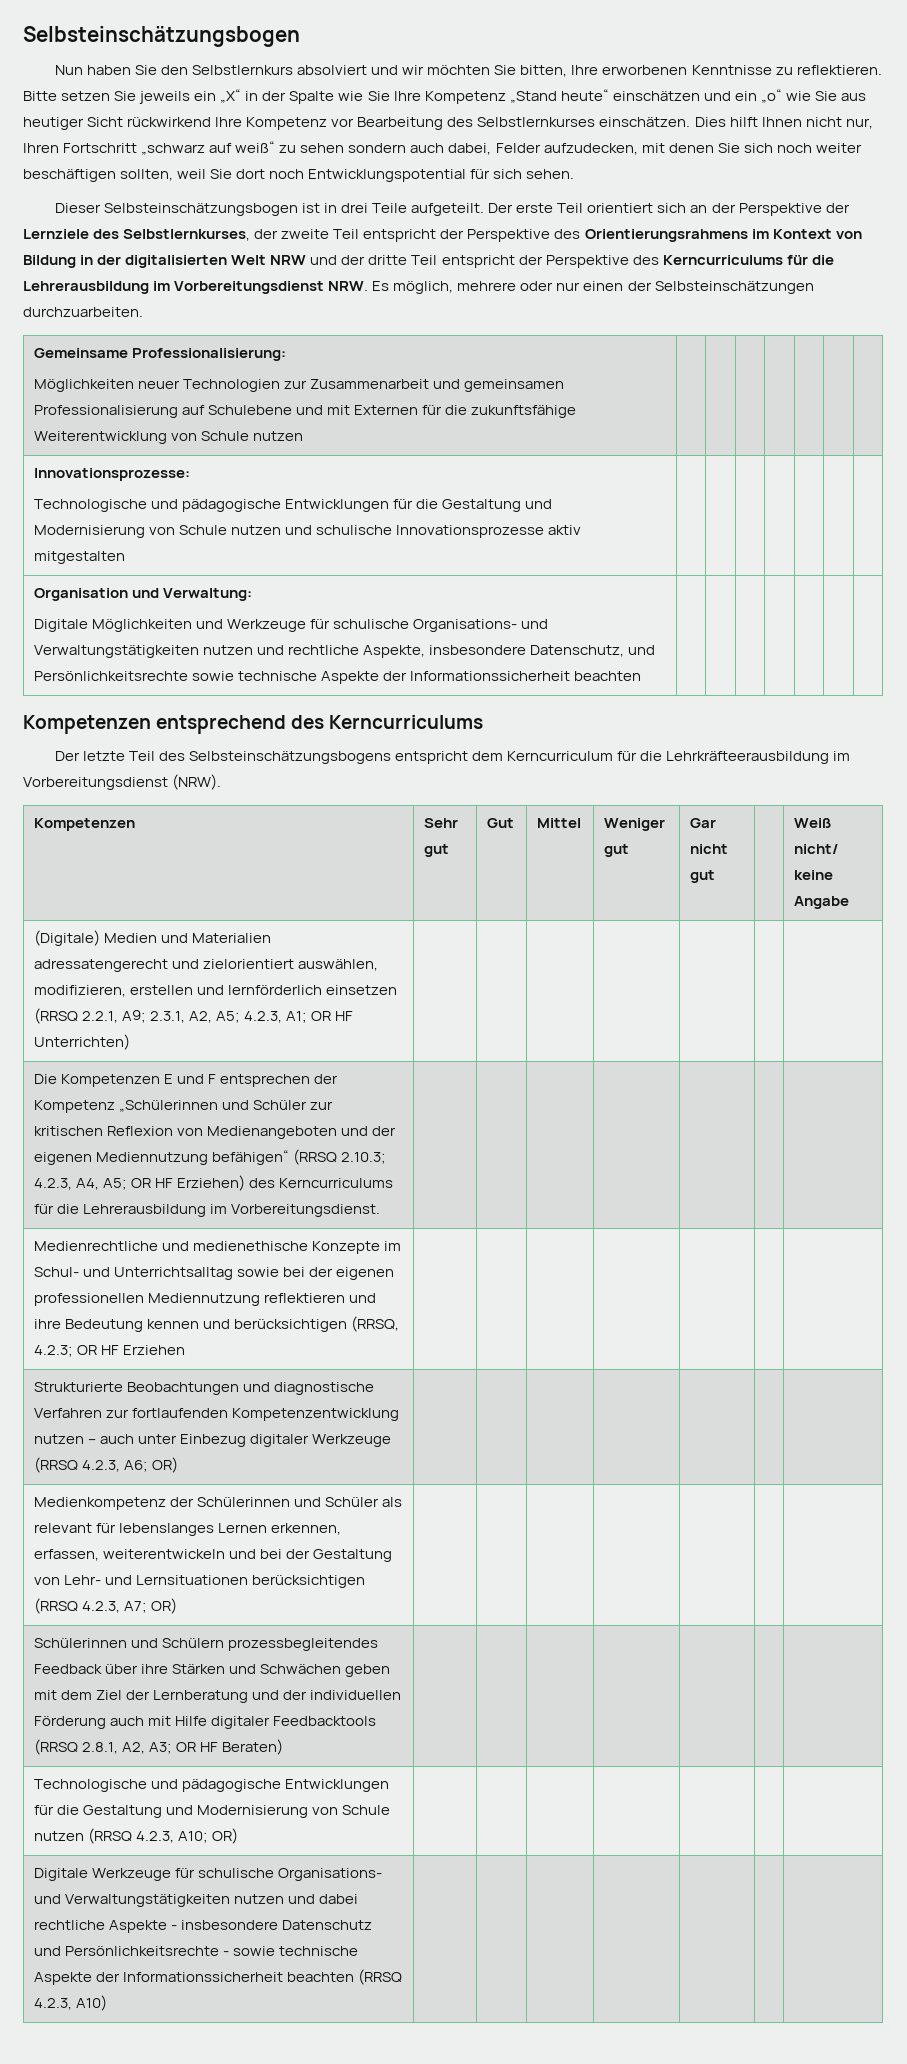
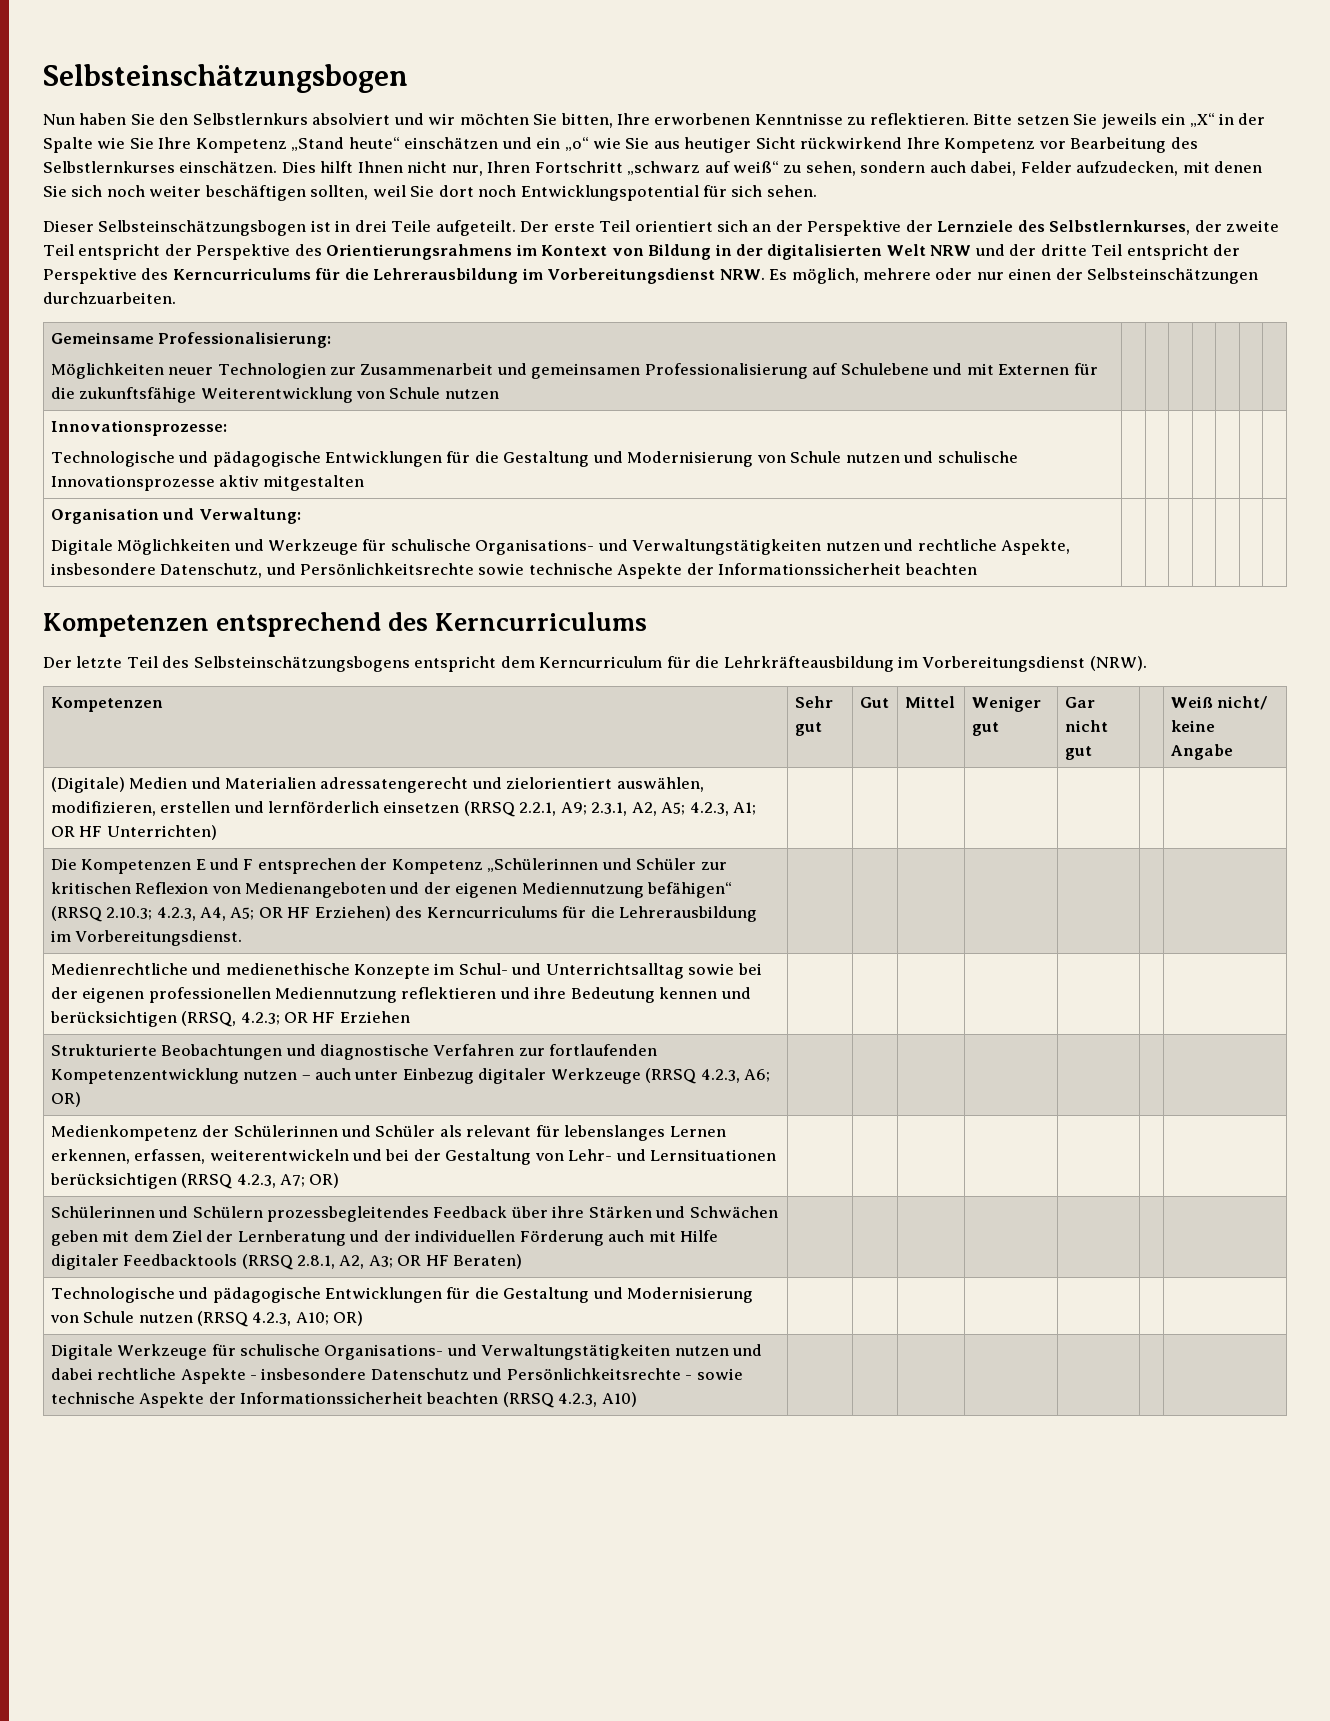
- Dies hilft Ihnen nicht nur, Ihren Fortschritt „schwarz auf weiß“ zu sehen sondern auch dabei, Felder aufzudecken, mit denen Sie sich noch weiter beschäftigen sollten, weil Sie dort noch Entwicklungspotential für sich sehen.
+ Dies hilft Ihnen nicht nur, Ihren Fortschritt „schwarz auf weiß“ zu sehen, sondern auch dabei, Felder aufzudecken, mit denen Sie sich noch weiter beschäftigen sollten, weil Sie dort noch Entwicklungspotential für sich sehen.
- Der letzte Teil des Selbsteinschätzungsbogens entspricht dem Kerncurriculum für die Lehrkräfteerausbildung im Vorbereitungsdienst (NRW).
+ Der letzte Teil des Selbsteinschätzungsbogens entspricht dem Kerncurriculum für die Lehrkräfteausbildung im Vorbereitungsdienst (NRW).

